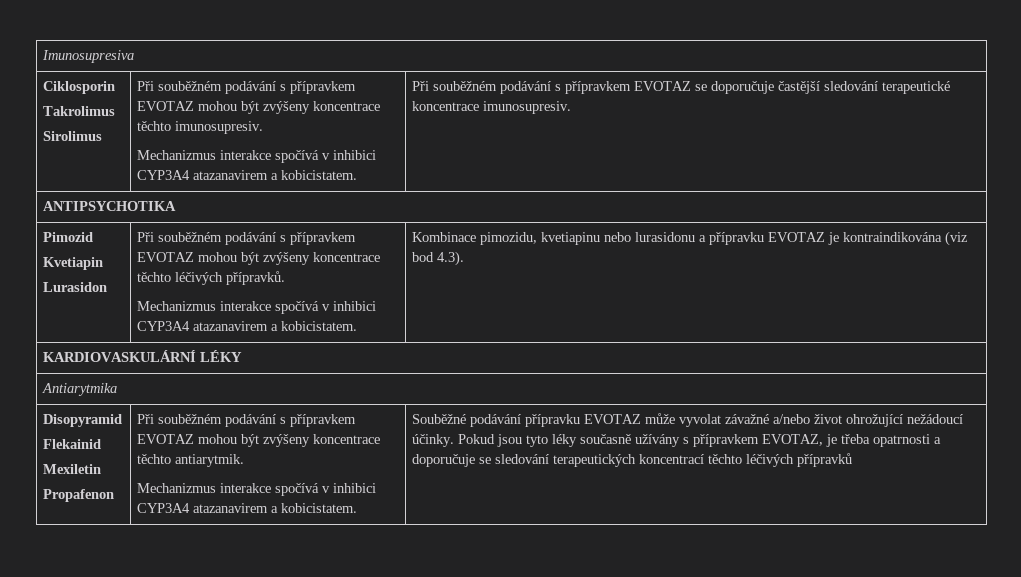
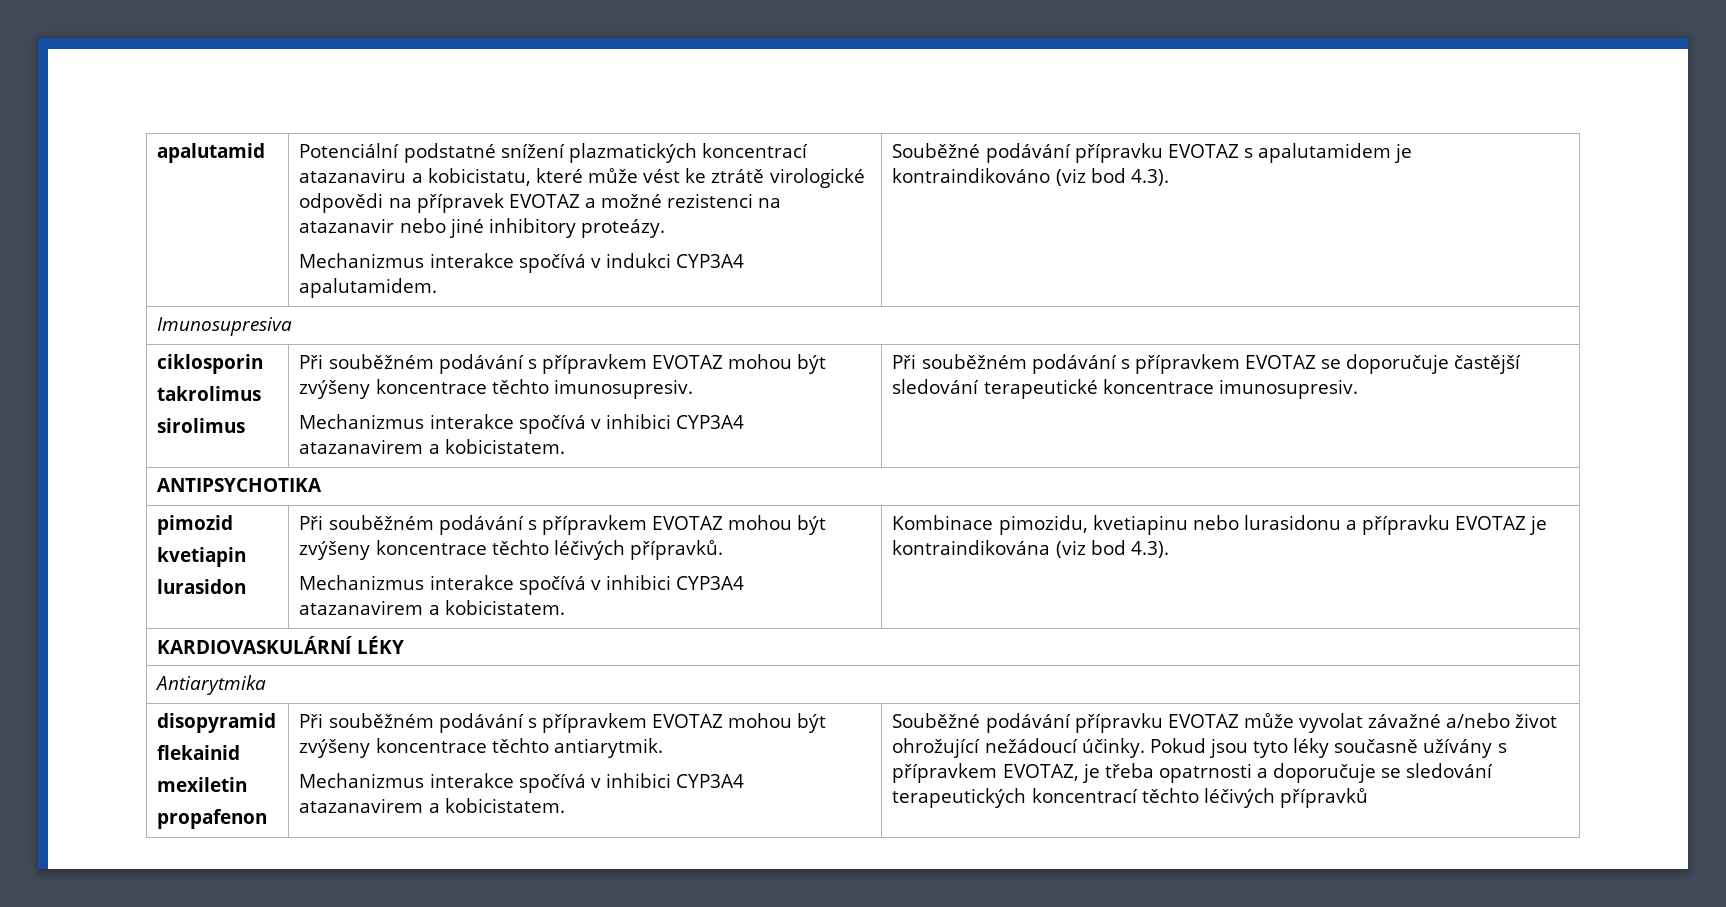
+ apalutamid | Potenciální podstatné snížení plazmatických koncentrací atazanaviru a kobicistatu, které může vést ke ztrátě virologické odpovědi na přípravek EVOTAZ a možné rezistenci na atazanavir nebo jiné inhibitory proteázy.
+ Mechanizmus interakce spočívá v indukci CYP3A4 apalutamidem. | Souběžné podávání přípravku EVOTAZ s apalutamidem je kontraindikováno (viz bod 4.3).
  Imunosupresiva
- Ciklosporin
- Takrolimus
- Sirolimus | Při souběžném podávání s přípravkem EVOTAZ mohou být zvýšeny koncentrace těchto imunosupresiv.
+ ciklosporin
+ takrolimus
+ sirolimus | Při souběžném podávání s přípravkem EVOTAZ mohou být zvýšeny koncentrace těchto imunosupresiv.
- Pimozid
- Kvetiapin
- Lurasidon | Při souběžném podávání s přípravkem EVOTAZ mohou být zvýšeny koncentrace těchto léčivých přípravků.
+ pimozid
+ kvetiapin
+ lurasidon | Při souběžném podávání s přípravkem EVOTAZ mohou být zvýšeny koncentrace těchto léčivých přípravků.
- Disopyramid
- Flekainid
- Mexiletin
- Propafenon
+ disopyramid
+ flekainid
+ mexiletin
+ propafenon

